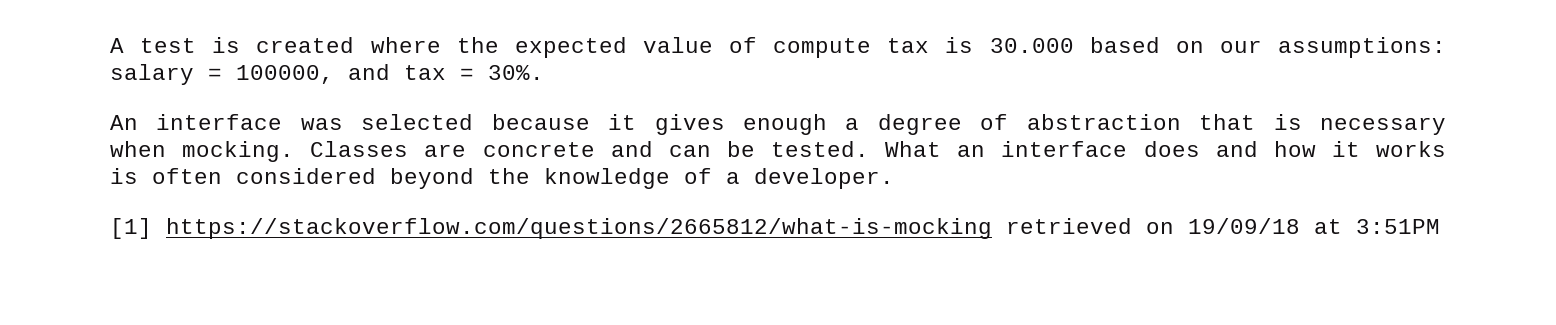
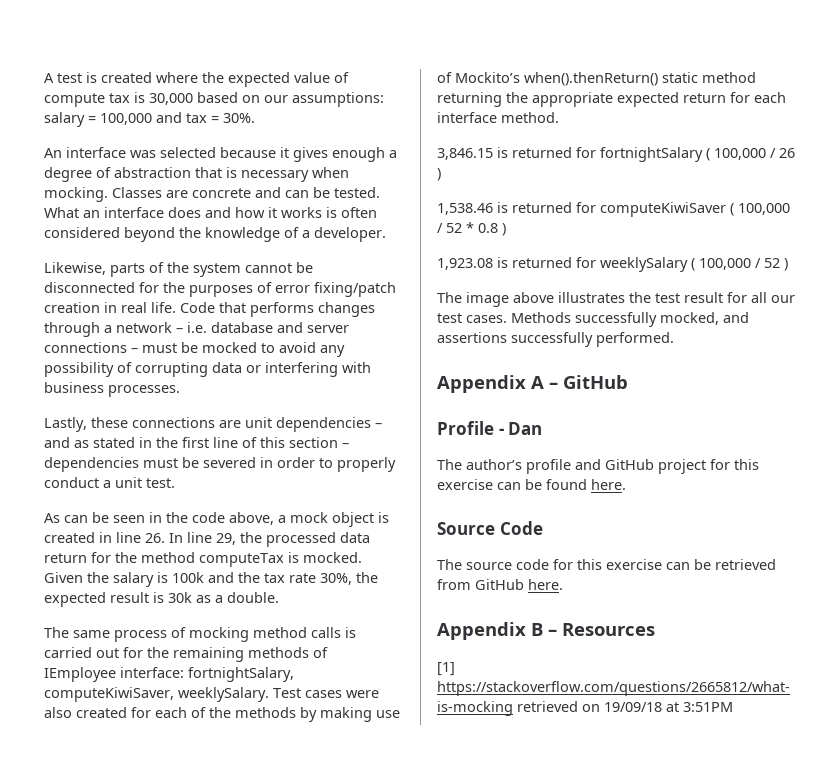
- A test is created where the expected value of compute tax is 30.000 based on our assumptions: salary = 100000, and tax = 30%.
+ A test is created where the expected value of compute tax is 30,000 based on our assumptions: salary = 100,000 and tax = 30%.
+ Likewise, parts of the system cannot be disconnected for the purposes of error fixing/patch creation in real life. Code that performs changes through a network – i.e. database and server connections – must be mocked to avoid any possibility of corrupting data or interfering with business processes.
+ Lastly, these connections are unit dependencies – and as stated in the first line of this section – dependencies must be severed in order to properly conduct a unit test.
+ As can be seen in the code above, a mock object is created in line 26. In line 29, the processed data return for the method computeTax is mocked. Given the salary is 100k and the tax rate 30%, the expected result is 30k as a double.
+ The same process of mocking method calls is carried out for the remaining methods of IEmployee interface: fortnightSalary, computeKiwiSaver, weeklySalary. Test cases were also created for each of the methods by making use of Mockito’s when().thenReturn() static method returning the appropriate expected return for each interface method.
+ 3,846.15 is returned for fortnightSalary ( 100,000 / 26 )
+ 1,538.46 is returned for computeKiwiSaver ( 100,000 / 52 * 0.8 )
+ 1,923.08 is returned for weeklySalary ( 100,000 / 52 )
+ The image above illustrates the test result for all our test cases. Methods successfully mocked, and assertions successfully performed.
+ Appendix A – GitHub
+ Profile - Dan
+ The author’s profile and GitHub project for this exercise can be found here.
+ Source Code
+ The source code for this exercise can be retrieved from GitHub here.
+ Appendix B – Resources

